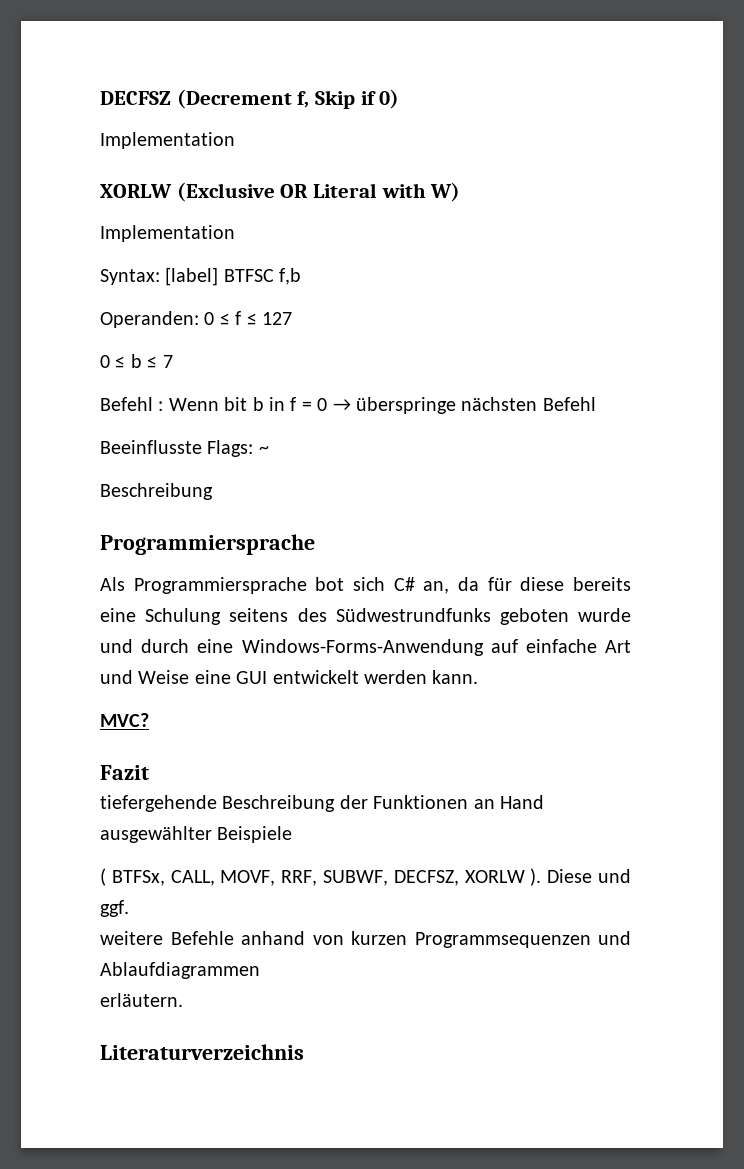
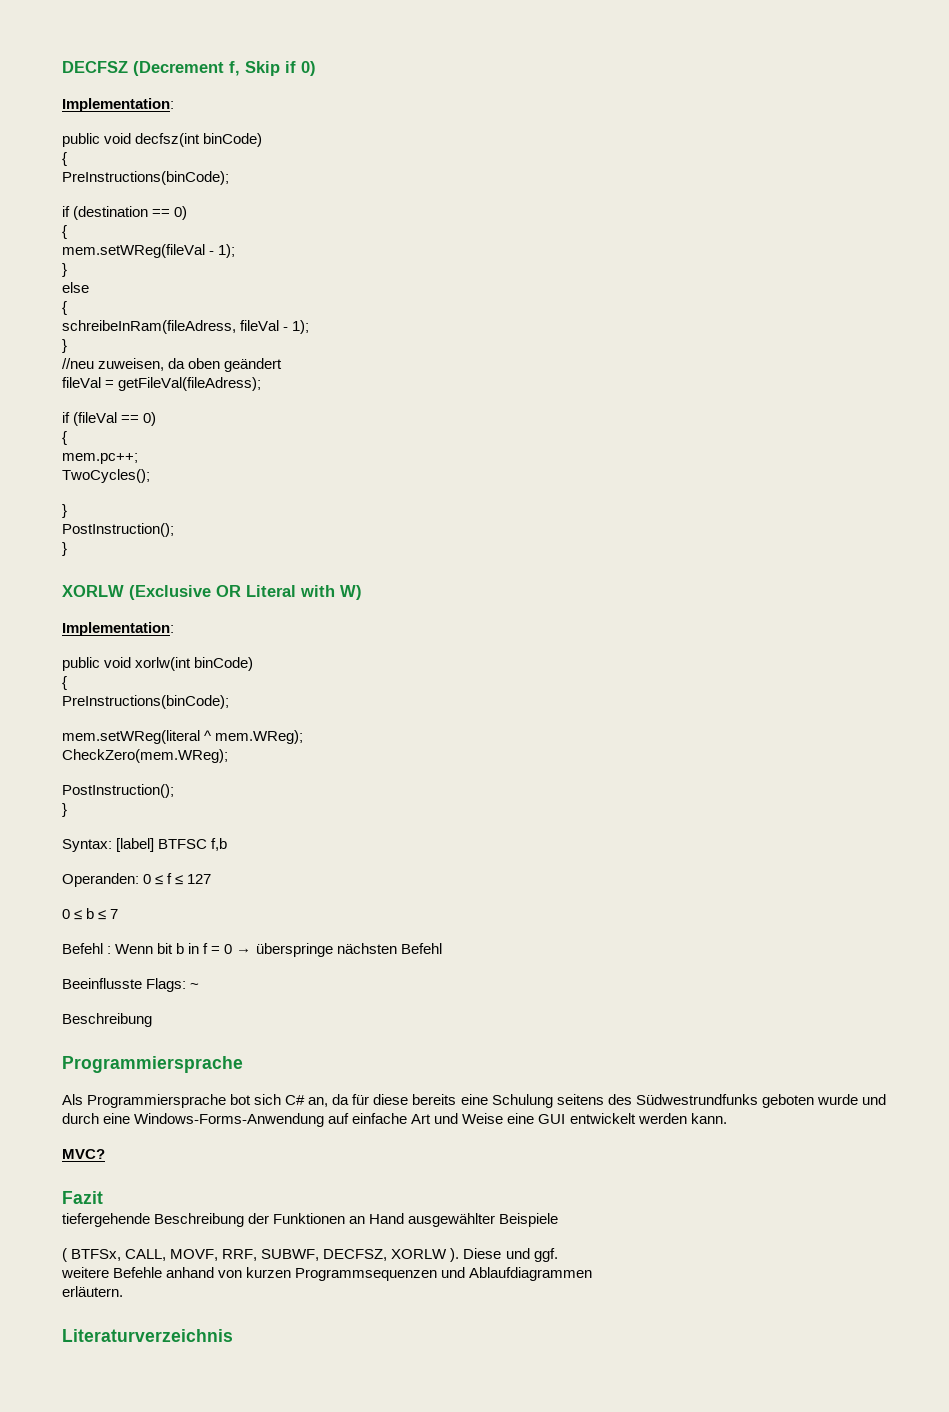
  DECFSZ (Decrement f, Skip if 0)
- Implementation
+ Implementation:
+ public void decfsz(int binCode)
+ {
+ PreInstructions(binCode);
+ if (destination == 0)
+ {
+ mem.setWReg(fileVal - 1);
+ }
+ else
+ {
+ schreibeInRam(fileAdress, fileVal - 1);
+ }
+ //neu zuweisen, da oben geändert
+ fileVal = getFileVal(fileAdress);
+ if (fileVal == 0)
+ {
+ mem.pc++;
+ TwoCycles();
+ }
+ PostInstruction();
+ }
  XORLW (Exclusive OR Literal with W)
- Implementation
+ Implementation:
+ public void xorlw(int binCode)
+ {
+ PreInstructions(binCode);
+ mem.setWReg(literal ^ mem.WReg);
+ CheckZero(mem.WReg);
+ PostInstruction();
+ }

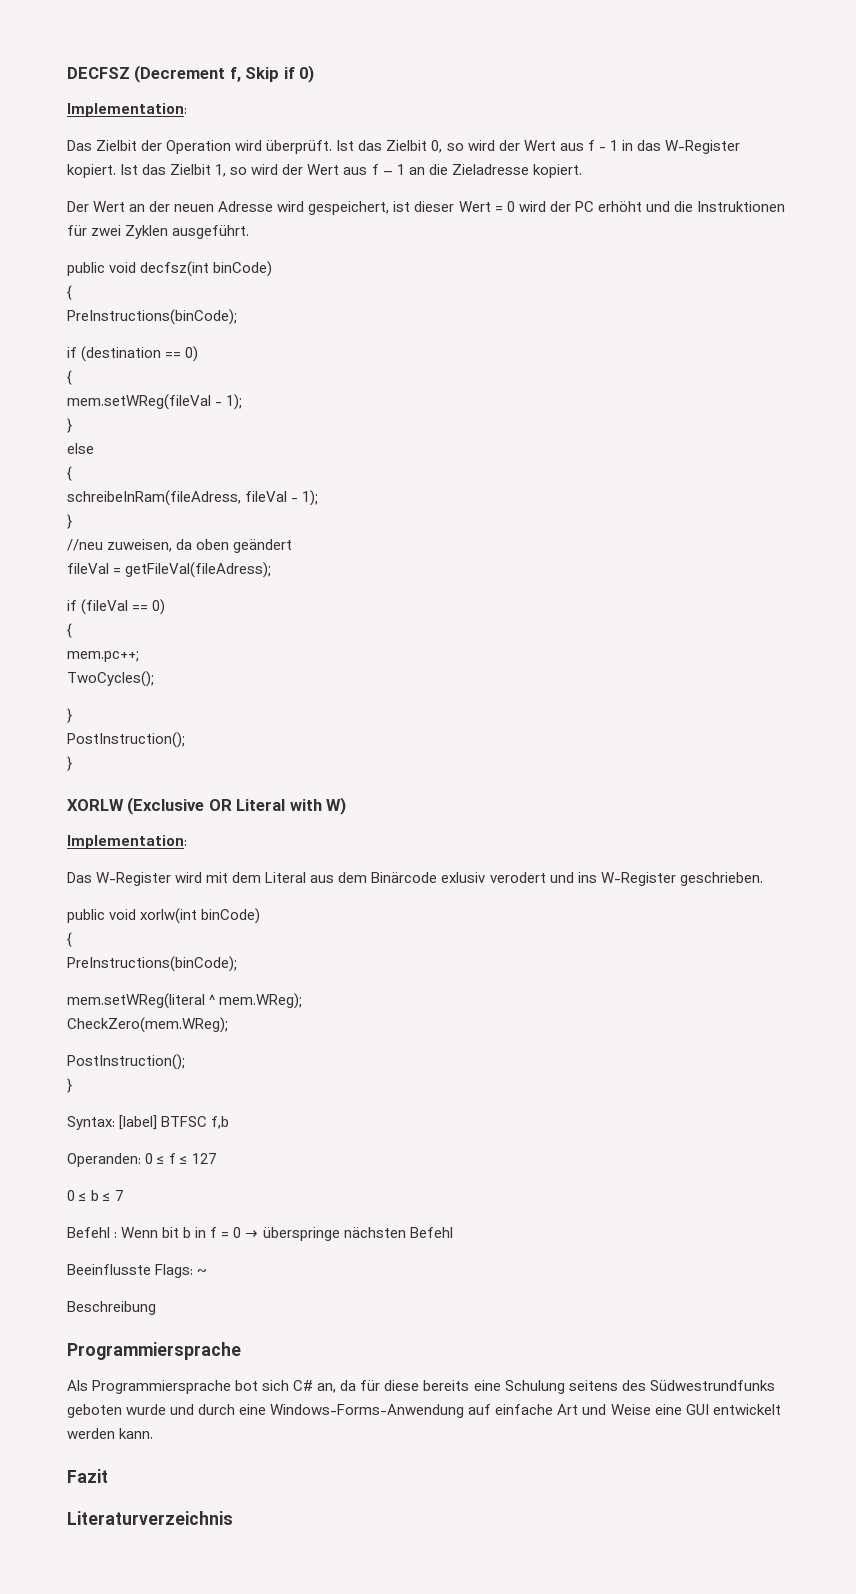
+ Das Zielbit der Operation wird überprüft. Ist das Zielbit 0, so wird der Wert aus f - 1 in das W-Register kopiert. Ist das Zielbit 1, so wird der Wert aus f – 1 an die Zieladresse kopiert.
+ Der Wert an der neuen Adresse wird gespeichert, ist dieser Wert = 0 wird der PC erhöht und die Instruktionen für zwei Zyklen ausgeführt.
+ Das W-Register wird mit dem Literal aus dem Binärcode exlusiv verodert und ins W-Register geschrieben.
- MVC?
- tiefergehende Beschreibung der Funktionen an Hand ausgewählter Beispiele
- ( BTFSx, CALL, MOVF, RRF, SUBWF, DECFSZ, XORLW ). Diese und ggf.
- weitere Befehle anhand von kurzen Programmsequenzen und Ablaufdiagrammen
- erläutern.

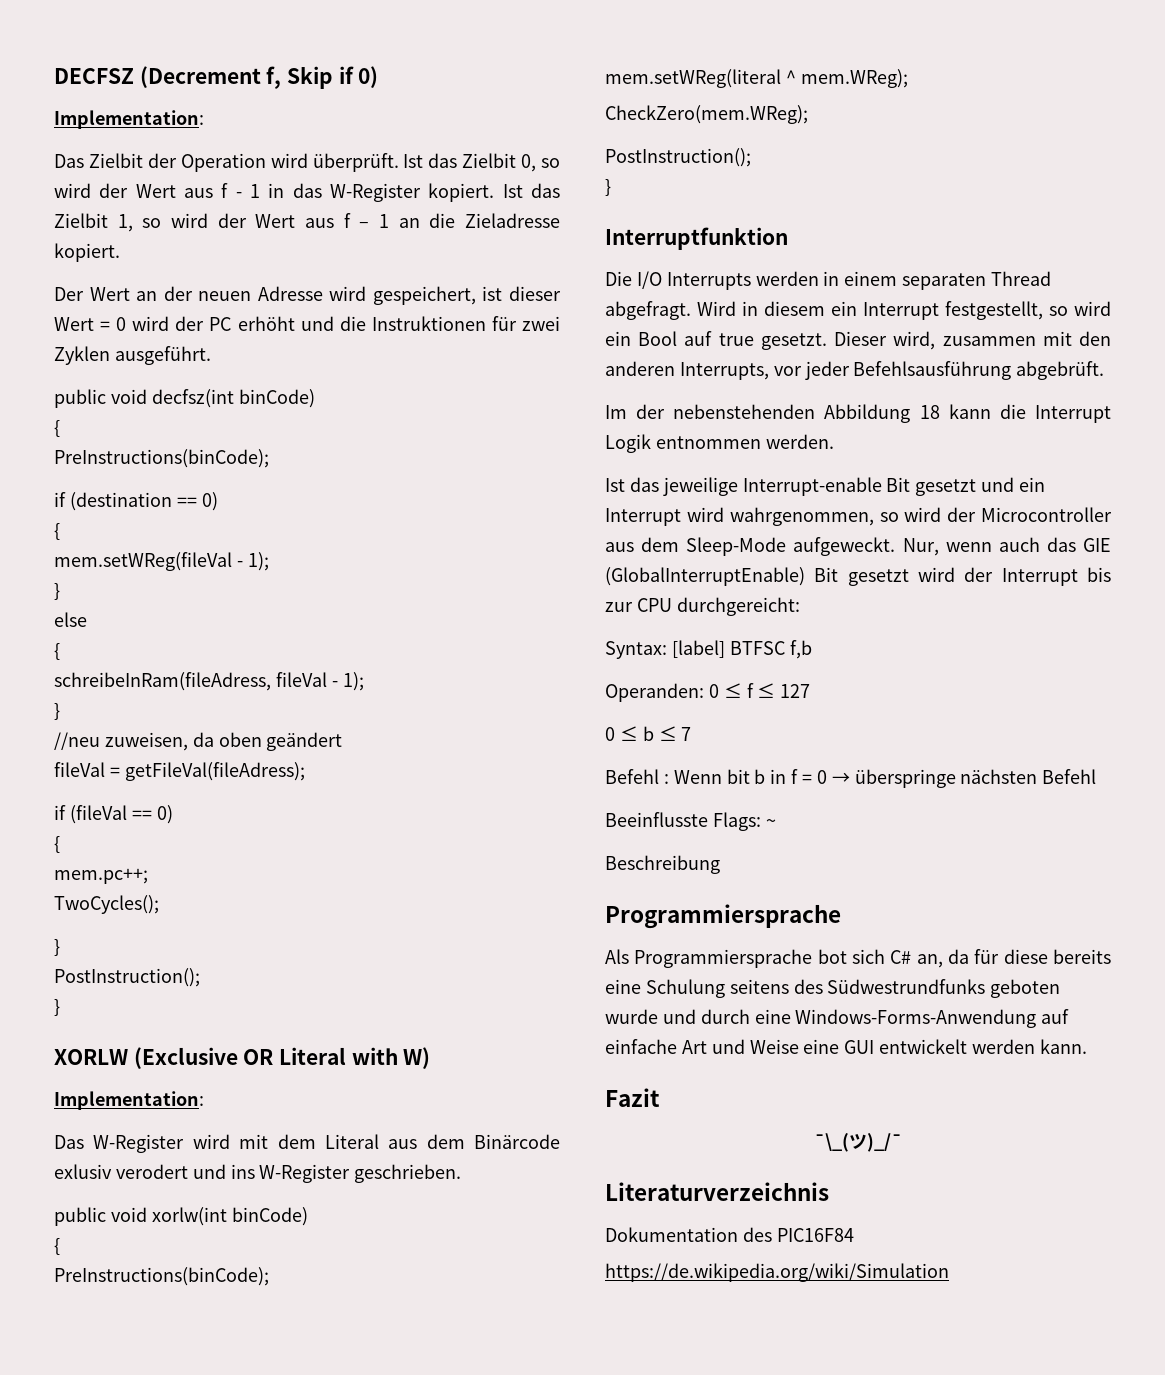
+ Interruptfunktion
+ Die I/O Interrupts werden in einem separaten Thread abgefragt. Wird in diesem ein Interrupt festgestellt, so wird ein Bool auf true gesetzt. Dieser wird, zusammen mit den anderen Interrupts, vor jeder Befehlsausführung abgebrüft.
+ Im der nebenstehenden Abbildung 18 kann die Interrupt Logik entnommen werden.
+ Ist das jeweilige Interrupt-enable Bit gesetzt und ein Interrupt wird wahrgenommen, so wird der Microcontroller aus dem Sleep-Mode aufgeweckt. Nur, wenn auch das GIE (GlobalInterruptEnable) Bit gesetzt wird der Interrupt bis zur CPU durchgereicht:
+ ¯\_(ツ)_/¯
+ Dokumentation des PIC16F84
+ https://de.wikipedia.org/wiki/Simulation

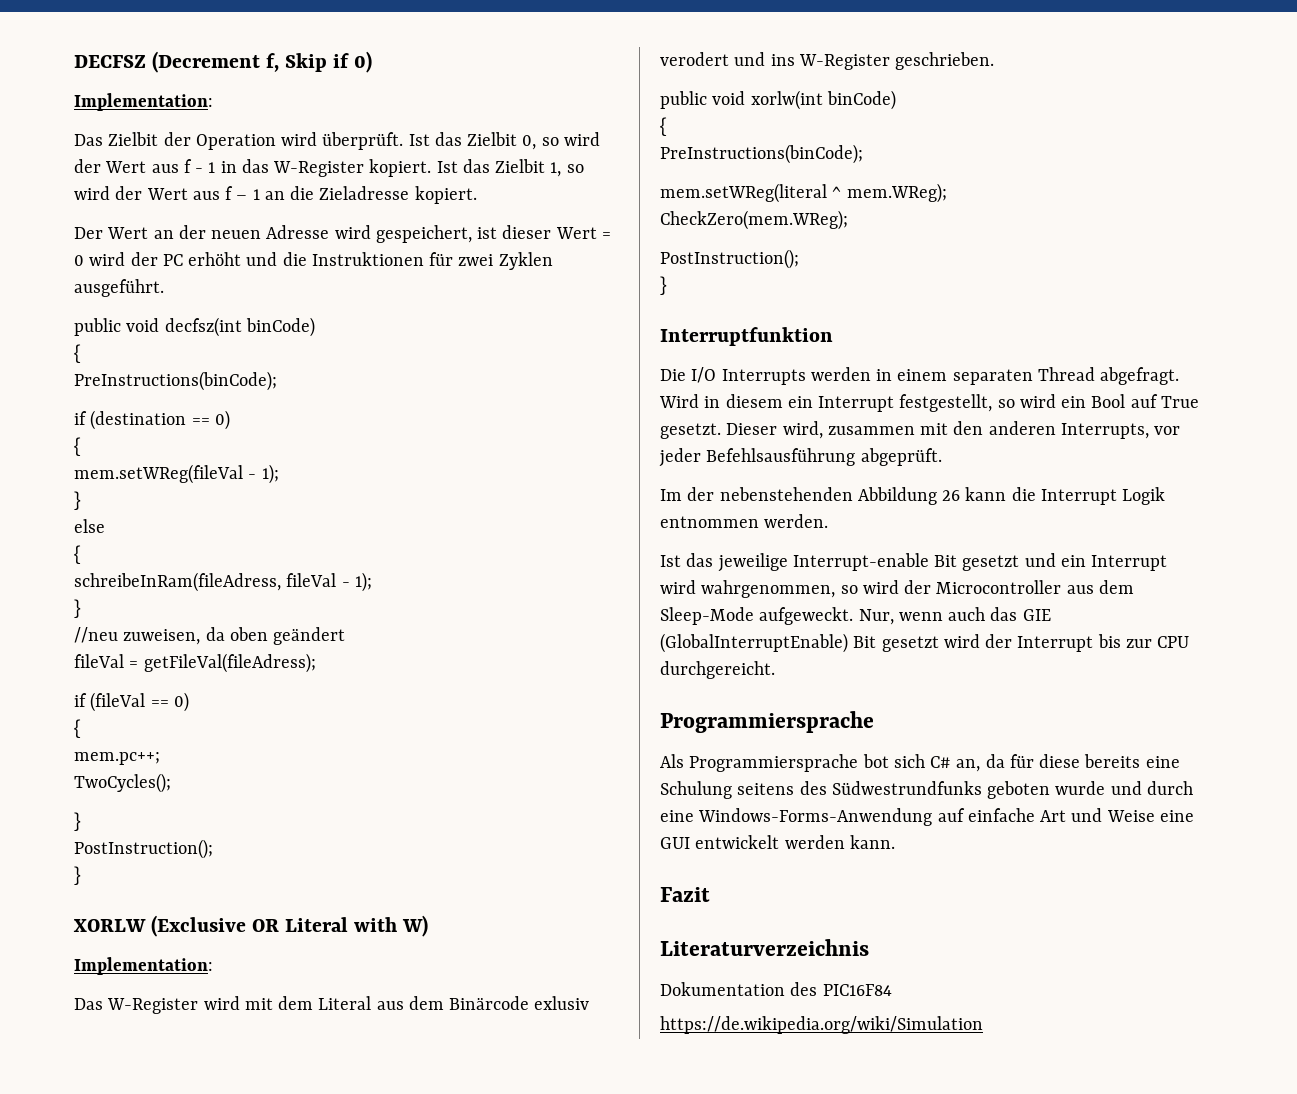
- Wird in diesem ein Interrupt festgestellt, so wird ein Bool auf true gesetzt.
+ Wird in diesem ein Interrupt festgestellt, so wird ein Bool auf True gesetzt.
- Dieser wird, zusammen mit den anderen Interrupts, vor jeder Befehlsausführung abgebrüft.
+ Dieser wird, zusammen mit den anderen Interrupts, vor jeder Befehlsausführung abgeprüft.
- Im der nebenstehenden Abbildung 18 kann die Interrupt Logik entnommen werden.
+ Im der nebenstehenden Abbildung 26 kann die Interrupt Logik entnommen werden.
- Nur, wenn auch das GIE (GlobalInterruptEnable) Bit gesetzt wird der Interrupt bis zur CPU durchgereicht:
- Syntax: [label] BTFSC f,b
- Operanden: 0 ≤ f ≤ 127
- 0 ≤ b ≤ 7
- Befehl : Wenn bit b in f = 0 → überspringe nächsten Befehl
- Beeinflusste Flags: ~
- Beschreibung
+ Nur, wenn auch das GIE (GlobalInterruptEnable) Bit gesetzt wird der Interrupt bis zur CPU durchgereicht.
- ¯\_(ツ)_/¯

